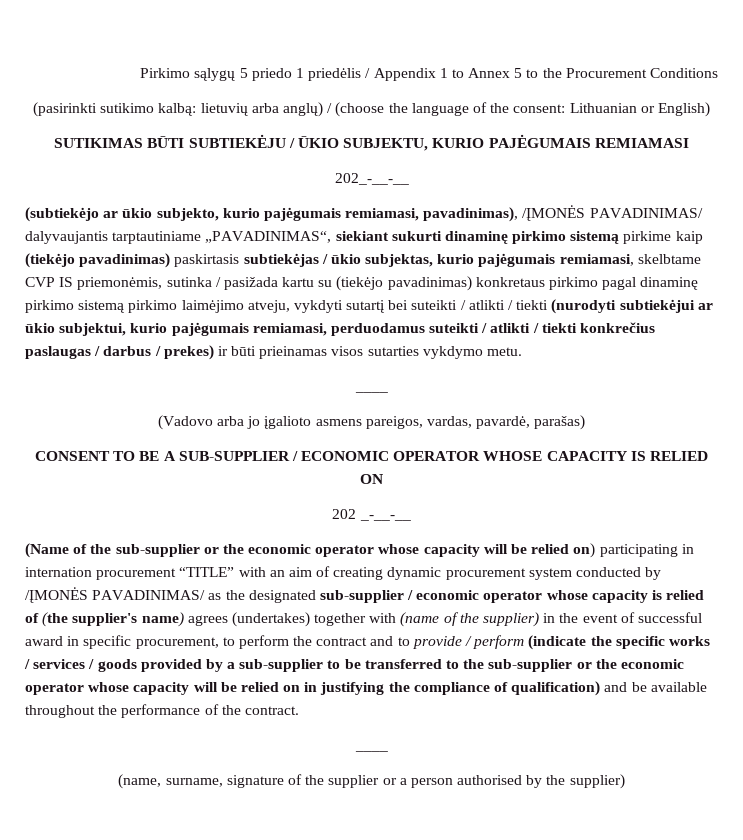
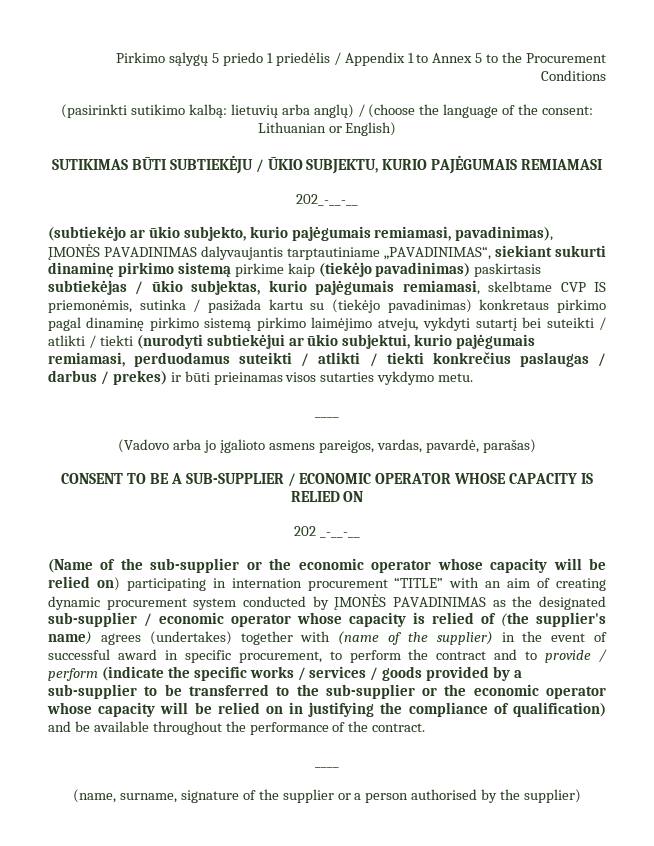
- (subtiekėjo ar ūkio subjekto, kurio pajėgumais remiamasi, pavadinimas), /ĮMONĖS PAVADINIMAS/ dalyvaujantis tarptautiniame „PAVADINIMAS“, siekiant sukurti dinaminę pirkimo sistemą pirkime kaip (tiekėjo pavadinimas) paskirtasis subtiekėjas / ūkio subjektas, kurio pajėgumais remiamasi, skelbtame CVP IS priemonėmis, sutinka / pasižada kartu su (tiekėjo pavadinimas) konkretaus pirkimo pagal dinaminę pirkimo sistemą pirkimo laimėjimo atveju, vykdyti sutartį bei suteikti / atlikti / tiekti (nurodyti subtiekėjui ar ūkio subjektui, kurio pajėgumais remiamasi, perduodamus suteikti / atlikti / tiekti konkrečius paslaugas / darbus / prekes) ir būti prieinamas visos sutarties vykdymo metu.
+ (subtiekėjo ar ūkio subjekto, kurio pajėgumais remiamasi, pavadinimas), ĮMONĖS PAVADINIMAS dalyvaujantis tarptautiniame „PAVADINIMAS“, siekiant sukurti dinaminę pirkimo sistemą pirkime kaip (tiekėjo pavadinimas) paskirtasis subtiekėjas / ūkio subjektas, kurio pajėgumais remiamasi, skelbtame CVP IS priemonėmis, sutinka / pasižada kartu su (tiekėjo pavadinimas) konkretaus pirkimo pagal dinaminę pirkimo sistemą pirkimo laimėjimo atveju, vykdyti sutartį bei suteikti / atlikti / tiekti (nurodyti subtiekėjui ar ūkio subjektui, kurio pajėgumais remiamasi, perduodamus suteikti / atlikti / tiekti konkrečius paslaugas / darbus / prekes) ir būti prieinamas visos sutarties vykdymo metu.
- (Name of the sub-supplier or the economic operator whose capacity will be relied on) participating in internation procurement “TITLE” with an aim of creating dynamic procurement system conducted by /ĮMONĖS PAVADINIMAS/ as the designated sub-supplier / economic operator whose capacity is relied of (the supplier's name) agrees (undertakes) together with (name of the supplier) in the event of successful award in specific procurement, to perform the contract and to provide / perform (indicate the specific works / services / goods provided by a sub-supplier to be transferred to the sub-supplier or the economic operator whose capacity will be relied on in justifying the compliance of qualification) and be available throughout the performance of the contract.
+ (Name of the sub-supplier or the economic operator whose capacity will be relied on) participating in internation procurement “TITLE” with an aim of creating dynamic procurement system conducted by ĮMONĖS PAVADINIMAS as the designated sub-supplier / economic operator whose capacity is relied of (the supplier's name) agrees (undertakes) together with (name of the supplier) in the event of successful award in specific procurement, to perform the contract and to provide / perform (indicate the specific works / services / goods provided by a sub-supplier to be transferred to the sub-supplier or the economic operator whose capacity will be relied on in justifying the compliance of qualification) and be available throughout the performance of the contract.

